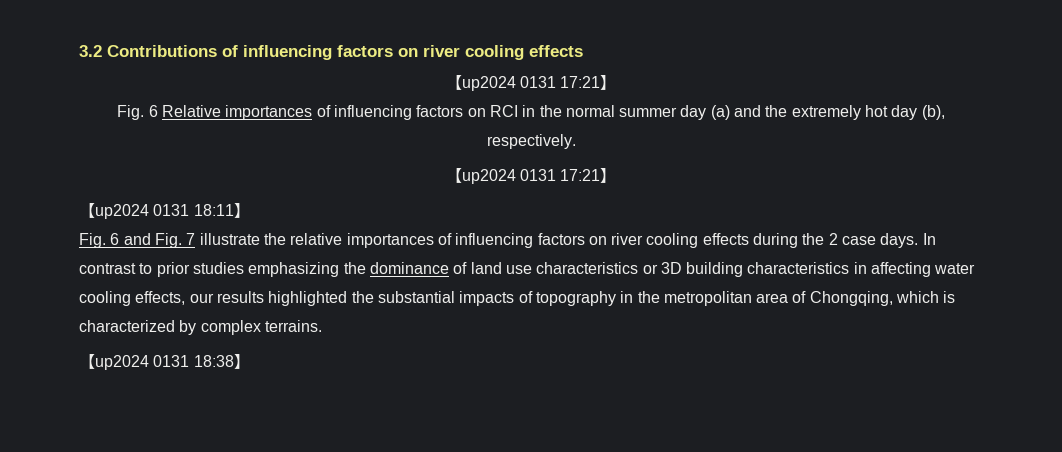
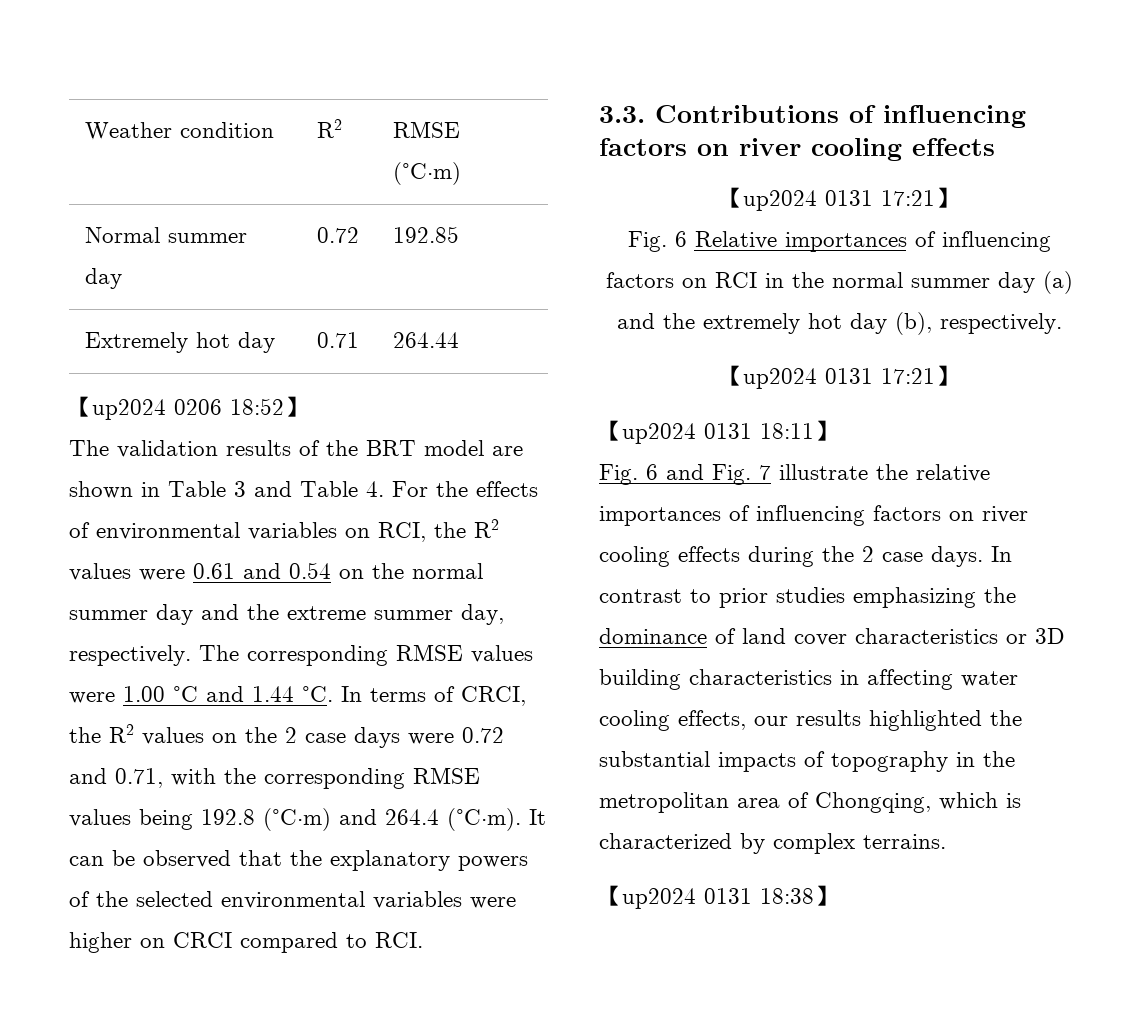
- 3.2 Contributions of influencing factors on river cooling effects
+ Weather condition | R2 | RMSE (°C·m)
+ Normal summer day | 0.72 | 192.85
+ Extremely hot day | 0.71 | 264.44
+ 【up2024 0206 18:52】
+ The validation results of the BRT model are shown in Table 3 and Table 4. For the effects of environmental variables on RCI, the R2 values were 0.61 and 0.54 on the normal summer day and the extreme summer day, respectively. The corresponding RMSE values were 1.00 °C and 1.44 °C. In terms of CRCI, the R2 values on the 2 case days were 0.72 and 0.71, with the corresponding RMSE values being 192.8 (°C·m) and 264.4 (°C·m). It can be observed that the explanatory powers of the selected environmental variables were higher on CRCI compared to RCI.
+ 3.3. Contributions of influencing factors on river cooling effects
- In contrast to prior studies emphasizing the dominance of land use characteristics or 3D building characteristics in affecting water cooling effects, our results highlighted the substantial impacts of topography in the metropolitan area of Chongqing, which is characterized by complex terrains.
+ In contrast to prior studies emphasizing the dominance of land cover characteristics or 3D building characteristics in affecting water cooling effects, our results highlighted the substantial impacts of topography in the metropolitan area of Chongqing, which is characterized by complex terrains.

